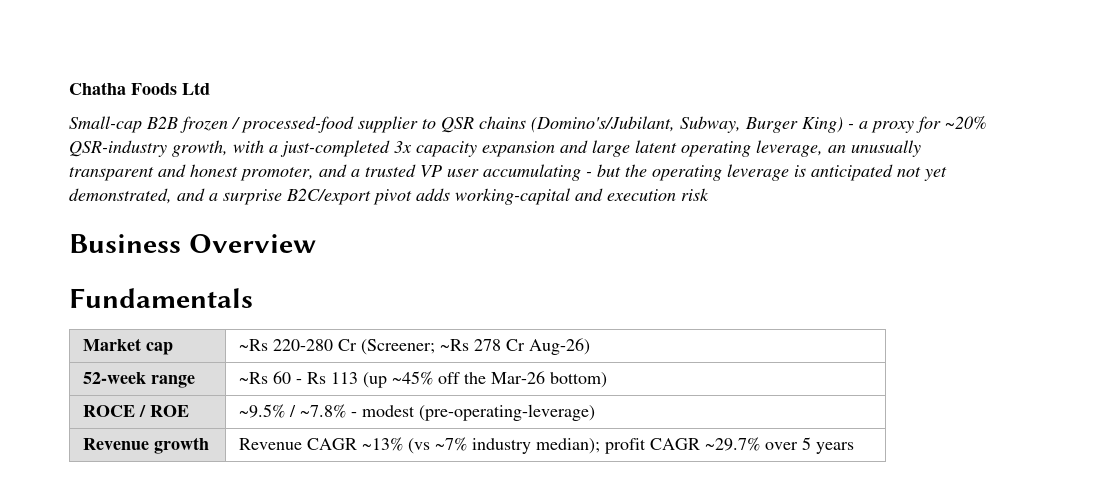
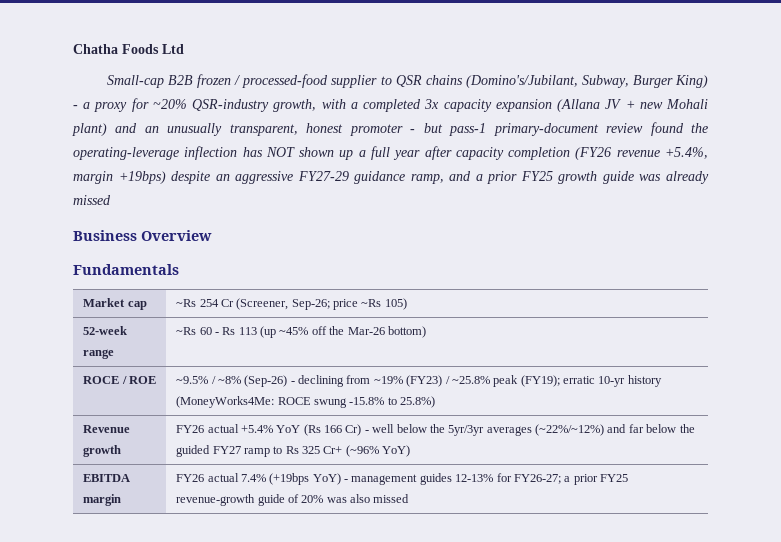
- Small-cap B2B frozen / processed-food supplier to QSR chains (Domino's/Jubilant, Subway, Burger King) - a proxy for ~20% QSR-industry growth, with a just-completed 3x capacity expansion and large latent operating leverage, an unusually transparent and honest promoter, and a trusted VP user accumulating - but the operating leverage is anticipated not yet demonstrated, and a surprise B2C/export pivot adds working-capital and execution risk
+ Small-cap B2B frozen / processed-food supplier to QSR chains (Domino's/Jubilant, Subway, Burger King) - a proxy for ~20% QSR-industry growth, with a completed 3x capacity expansion (Allana JV + new Mohali plant) and an unusually transparent, honest promoter - but pass-1 primary-document review found the operating-leverage inflection has NOT shown up a full year after capacity completion (FY26 revenue +5.4%, margin +19bps) despite an aggressive FY27-29 guidance ramp, and a prior FY25 growth guide was already missed
- Market cap | ~Rs 220-280 Cr (Screener; ~Rs 278 Cr Aug-26)
+ Market cap | ~Rs 254 Cr (Screener, Sep-26; price ~Rs 105)
- ROCE / ROE | ~9.5% / ~7.8% - modest (pre-operating-leverage)
- Revenue growth | Revenue CAGR ~13% (vs ~7% industry median); profit CAGR ~29.7% over 5 years
+ ROCE / ROE | ~9.5% / ~8% (Sep-26) - declining from ~19% (FY23) / ~25.8% peak (FY19); erratic 10-yr history (MoneyWorks4Me: ROCE swung -15.8% to 25.8%)
+ Revenue growth | FY26 actual +5.4% YoY (Rs 166 Cr) - well below the 5yr/3yr averages (~22%/~12%) and far below the guided FY27 ramp to Rs 325 Cr+ (~96% YoY)
+ EBITDA margin | FY26 actual 7.4% (+19bps YoY) - management guides 12-13% for FY26-27; a prior FY25 revenue-growth guide of 20% was also missed

